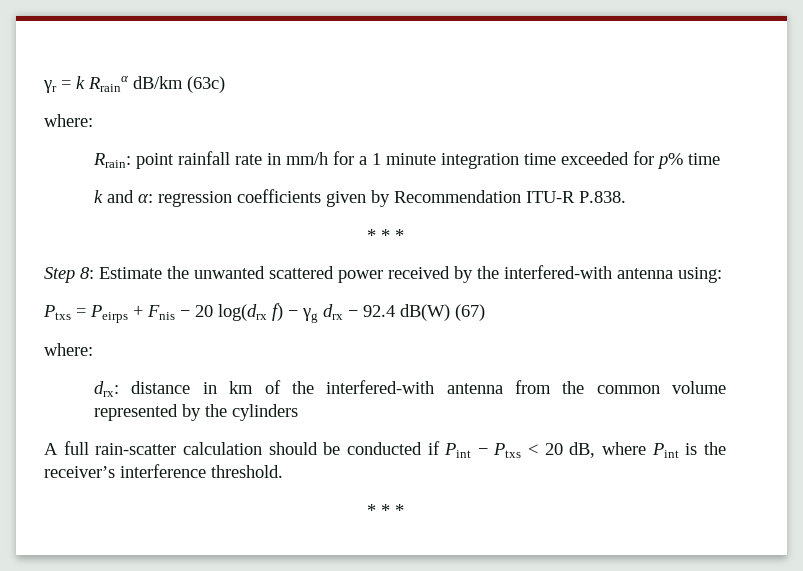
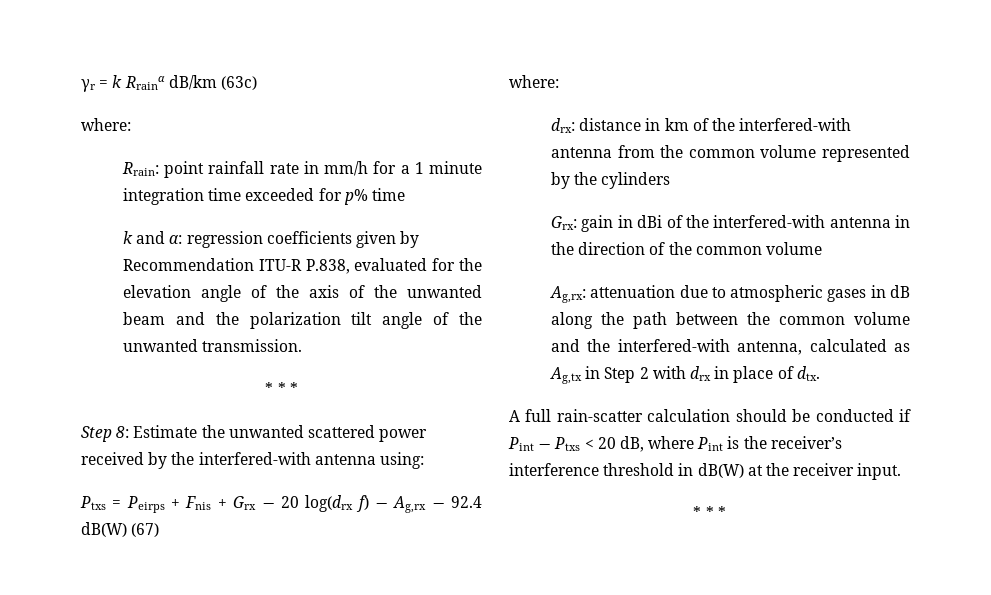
- k and α: regression coefficients given by Recommendation ITU-R P.838.
+ k and α: regression coefficients given by Recommendation ITU-R P.838, evaluated for the elevation angle of the axis of the unwanted beam and the polarization tilt angle of the unwanted transmission.
- Ptxs = Peirps + Fnis − 20 log(drx f) − γg drx − 92.4 dB(W) (67)
+ Ptxs = Peirps + Fnis + Grx − 20 log(drx f) − Ag,rx − 92.4 dB(W) (67)
+ Grx: gain in dBi of the interfered-with antenna in the direction of the common volume
+ Ag,rx: attenuation due to atmospheric gases in dB along the path between the common volume and the interfered-with antenna, calculated as Ag,tx in Step 2 with drx in place of dtx.
- A full rain-scatter calculation should be conducted if Pint − Ptxs < 20 dB, where Pint is the receiver’s interference threshold.
+ A full rain-scatter calculation should be conducted if Pint − Ptxs < 20 dB, where Pint is the receiver’s interference threshold in dB(W) at the receiver input.

